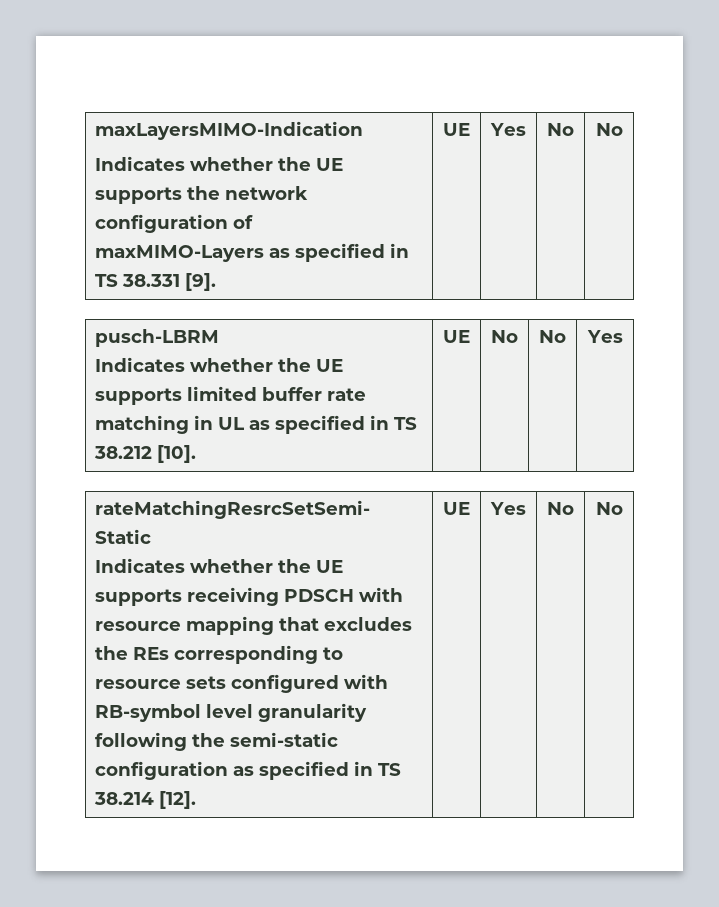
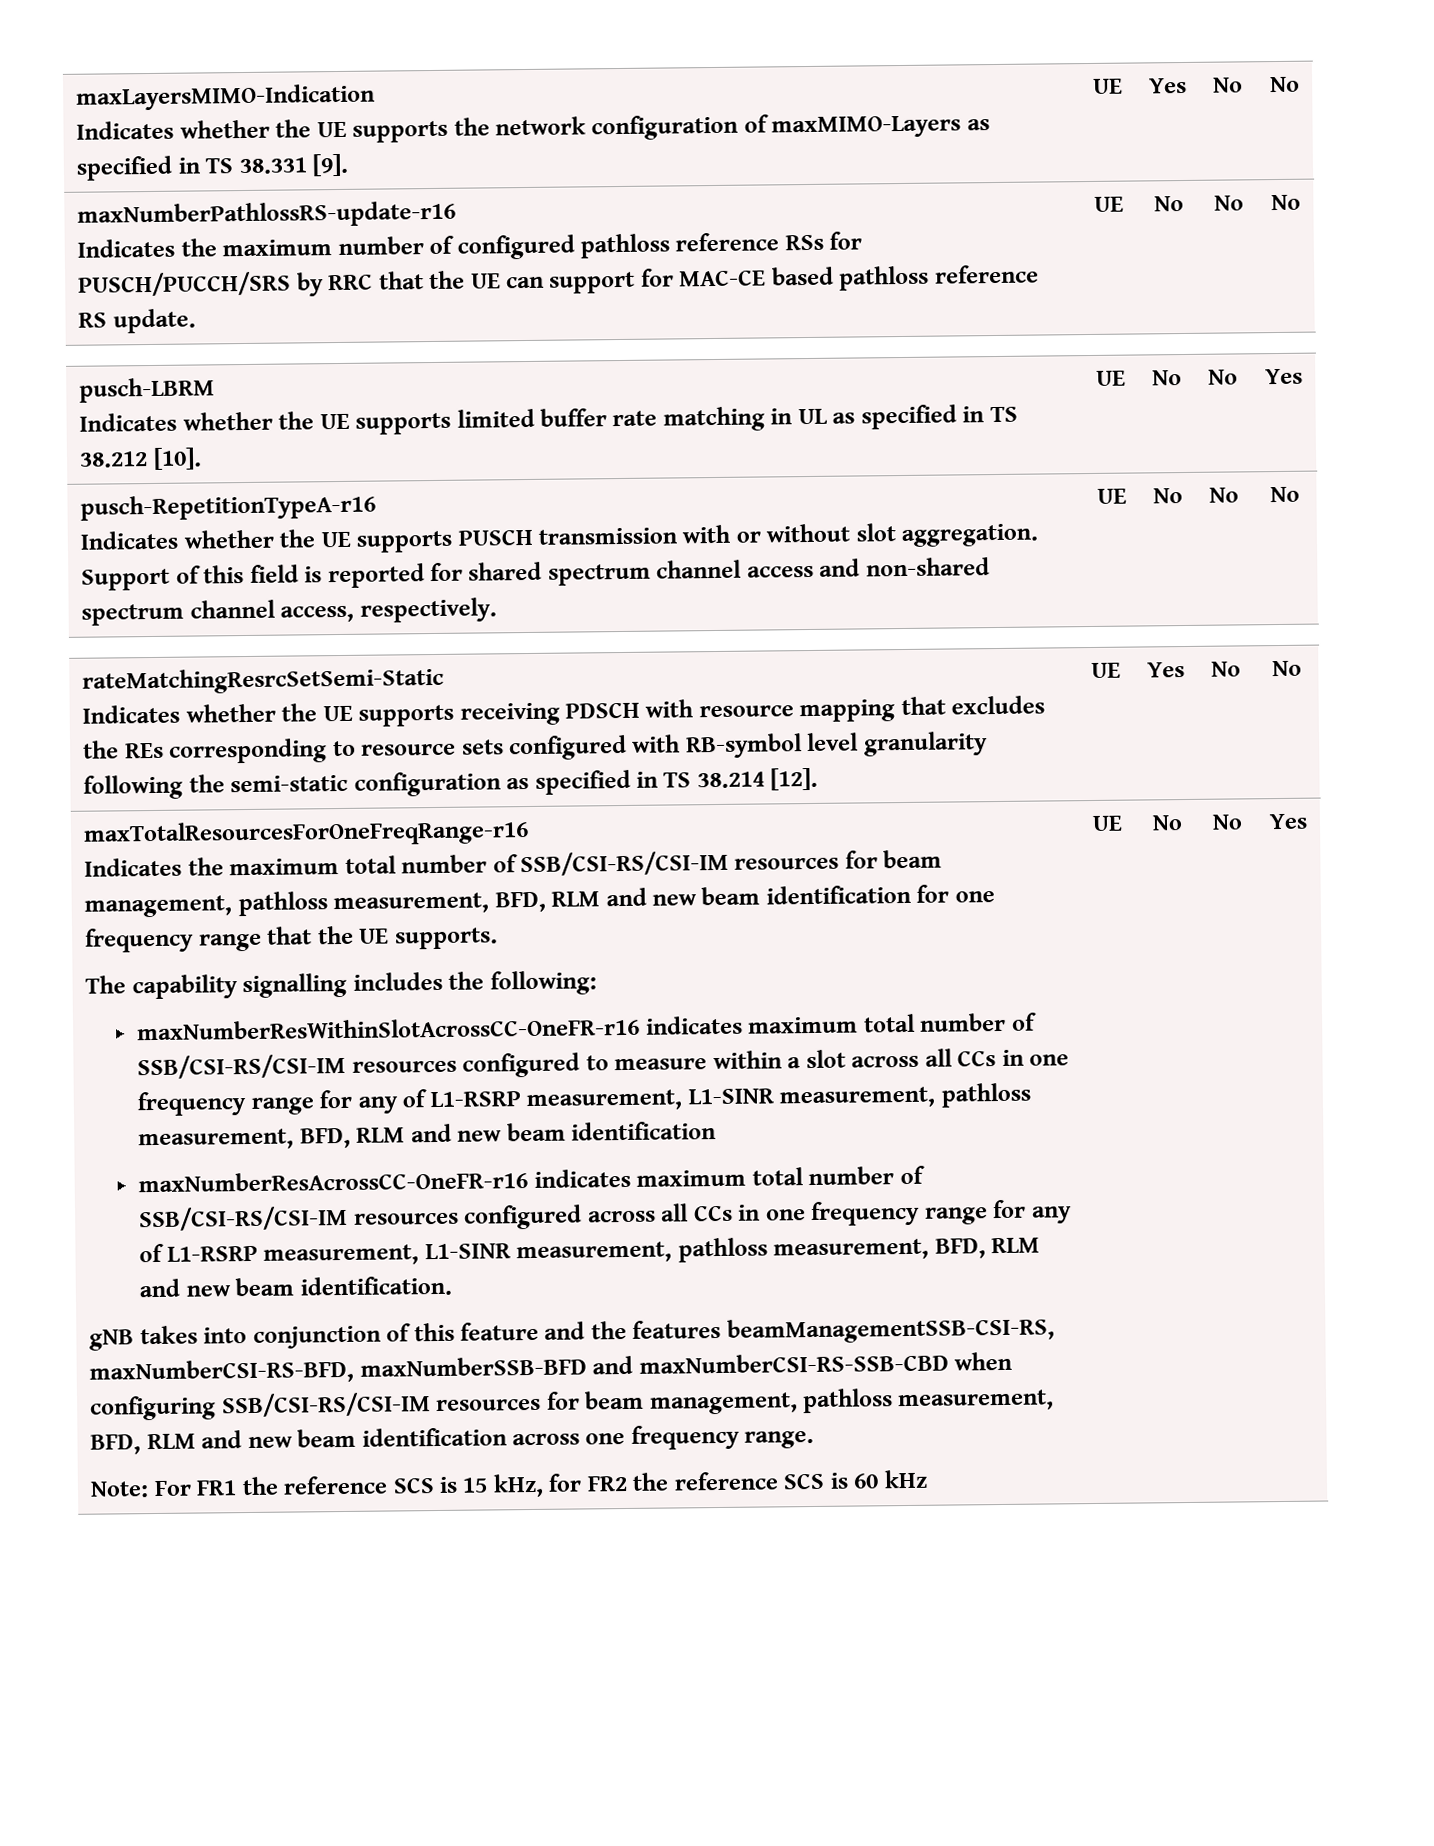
+ maxNumberPathlossRS-update-r16
+ Indicates the maximum number of configured pathloss reference RSs for PUSCH/PUCCH/SRS by RRC that the UE can support for MAC-CE based pathloss reference RS update. | UE | No | No | No
+ pusch-RepetitionTypeA-r16
+ Indicates whether the UE supports PUSCH transmission with or without slot aggregation. Support of this field is reported for shared spectrum channel access and non-shared spectrum channel access, respectively. | UE | No | No | No
+ maxTotalResourcesForOneFreqRange-r16
+ Indicates the maximum total number of SSB/CSI-RS/CSI-IM resources for beam management, pathloss measurement, BFD, RLM and new beam identification for one frequency range that the UE supports.
+ The capability signalling includes the following:
+ maxNumberResWithinSlotAcrossCC-OneFR-r16 indicates maximum total number of SSB/CSI-RS/CSI-IM resources configured to measure within a slot across all CCs in one frequency range for any of L1-RSRP measurement, L1-SINR measurement, pathloss measurement, BFD, RLM and new beam identification
+ maxNumberResAcrossCC-OneFR-r16 indicates maximum total number of SSB/CSI-RS/CSI-IM resources configured across all CCs in one frequency range for any of L1-RSRP measurement, L1-SINR measurement, pathloss measurement, BFD, RLM and new beam identification.
+ gNB takes into conjunction of this feature and the features beamManagementSSB-CSI-RS, maxNumberCSI-RS-BFD, maxNumberSSB-BFD and maxNumberCSI-RS-SSB-CBD when configuring SSB/CSI-RS/CSI-IM resources for beam management, pathloss measurement, BFD, RLM and new beam identification across one frequency range.
+ Note: For FR1 the reference SCS is 15 kHz, for FR2 the reference SCS is 60 kHz | UE | No | No | Yes

